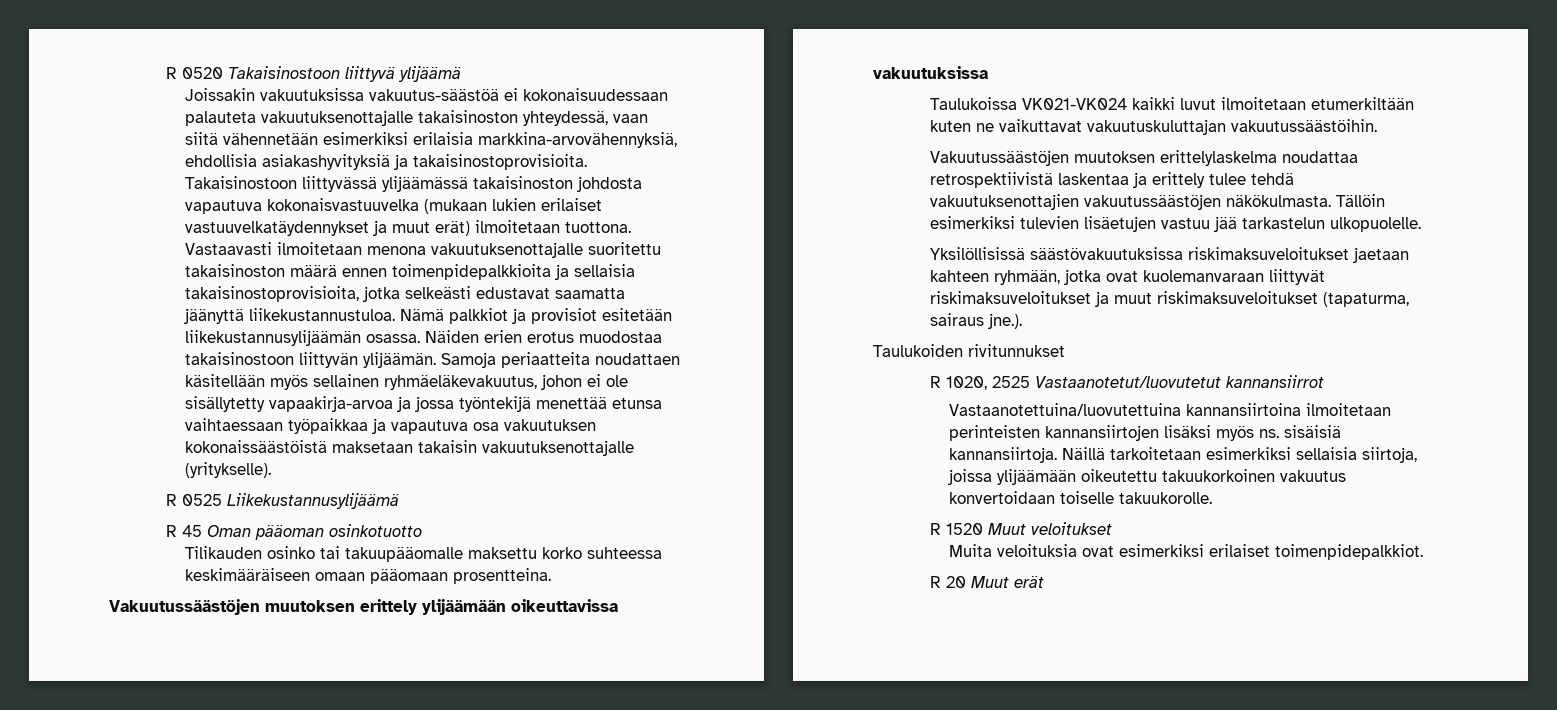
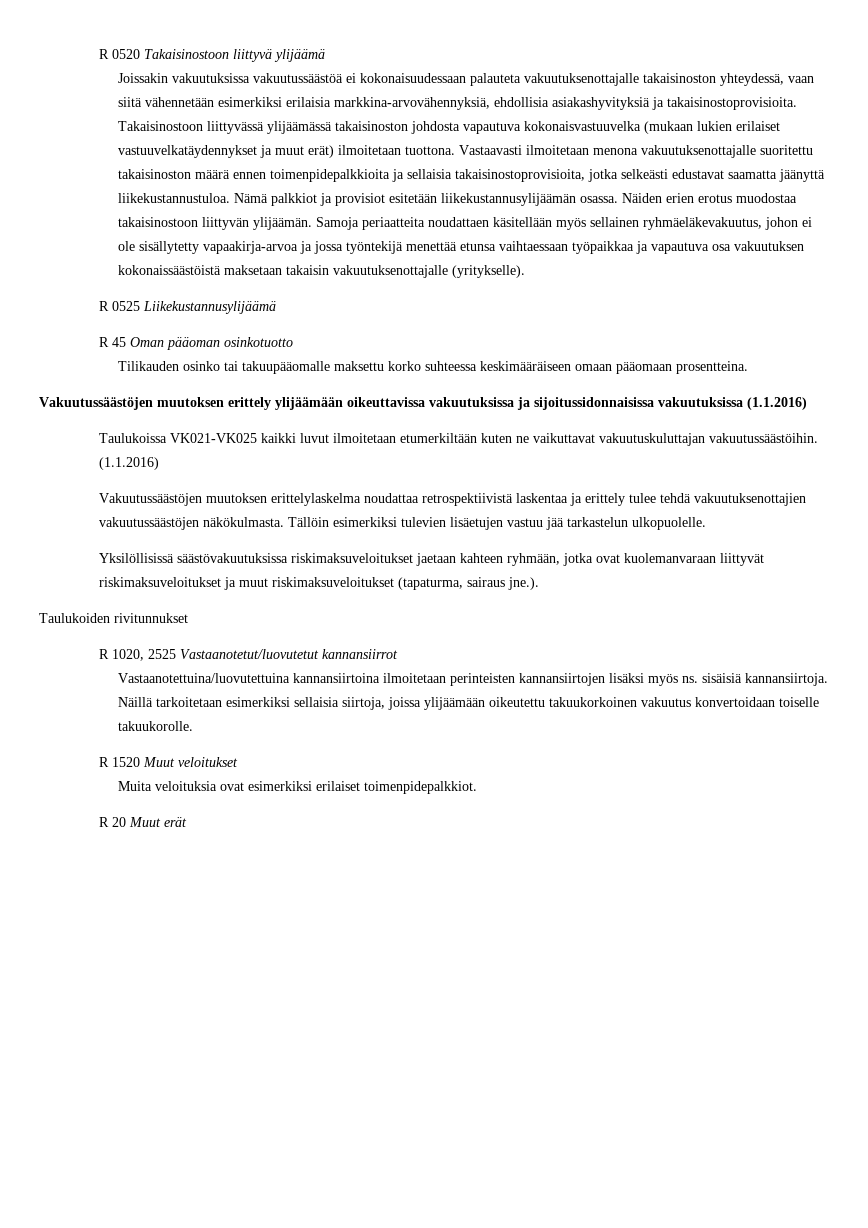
- Joissakin vakuutuksissa vakuutus-säästöä ei kokonaisuudessaan palauteta vakuutuksenottajalle takaisinoston yhteydessä, vaan siitä vähennetään esimerkiksi erilaisia markkina-arvovähennyksiä, ehdollisia asiakashyvityksiä ja takaisinostoprovisioita.
+ Joissakin vakuutuksissa vakuutussäästöä ei kokonaisuudessaan palauteta vakuutuksenottajalle takaisinoston yhteydessä, vaan siitä vähennetään esimerkiksi erilaisia markkina-arvovähennyksiä, ehdollisia asiakashyvityksiä ja takaisinostoprovisioita.
- Vakuutussäästöjen muutoksen erittely ylijäämään oikeuttavissa vakuutuksissa
+ Vakuutussäästöjen muutoksen erittely ylijäämään oikeuttavissa vakuutuksissa ja sijoitussidonnaisissa vakuutuksissa (1.1.2016)
- Taulukoissa VK021-VK024 kaikki luvut ilmoitetaan etumerkiltään kuten ne vaikuttavat vakuutuskuluttajan vakuutussäästöihin.
+ Taulukoissa VK021-VK025 kaikki luvut ilmoitetaan etumerkiltään kuten ne vaikuttavat vakuutuskuluttajan vakuutussäästöihin. (1.1.2016)

